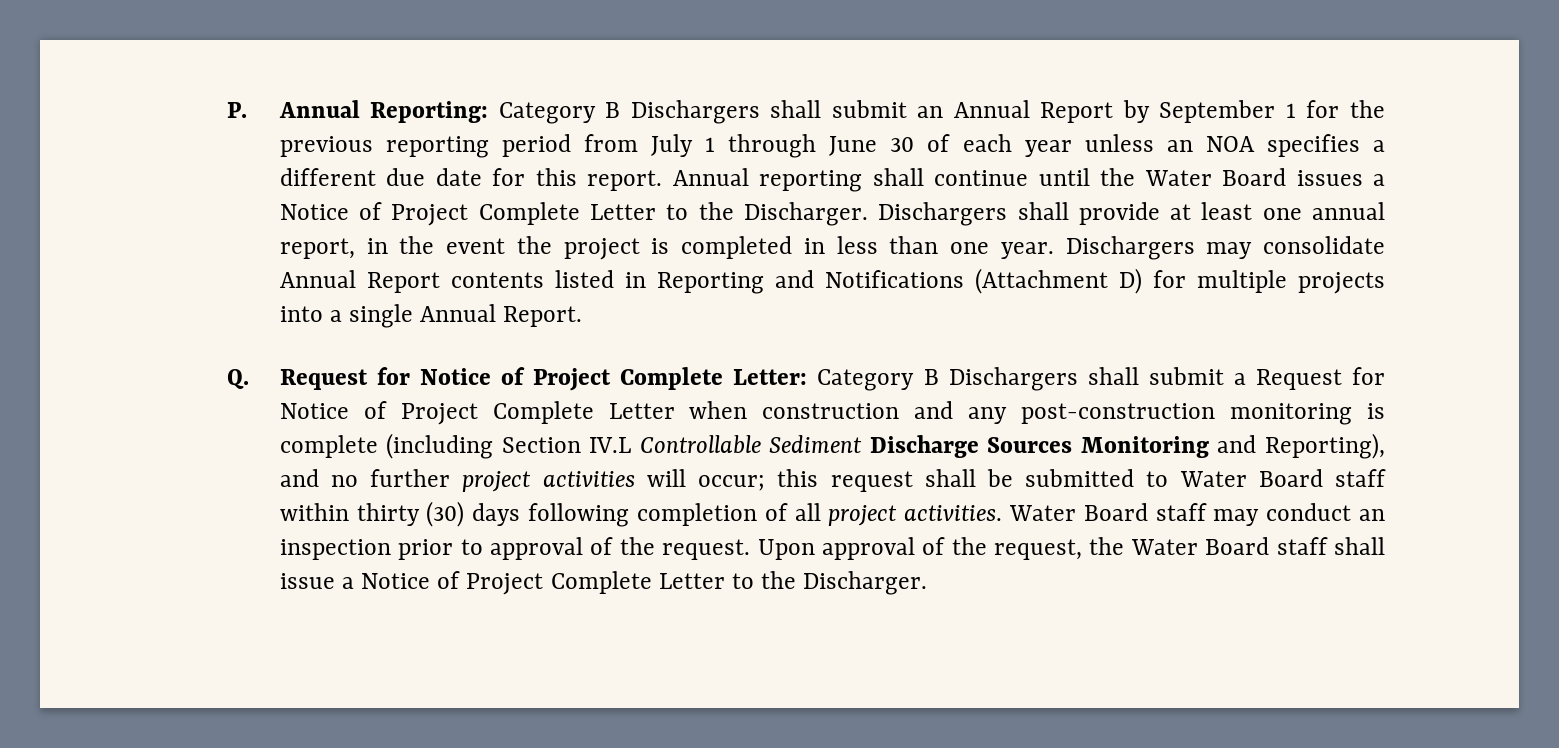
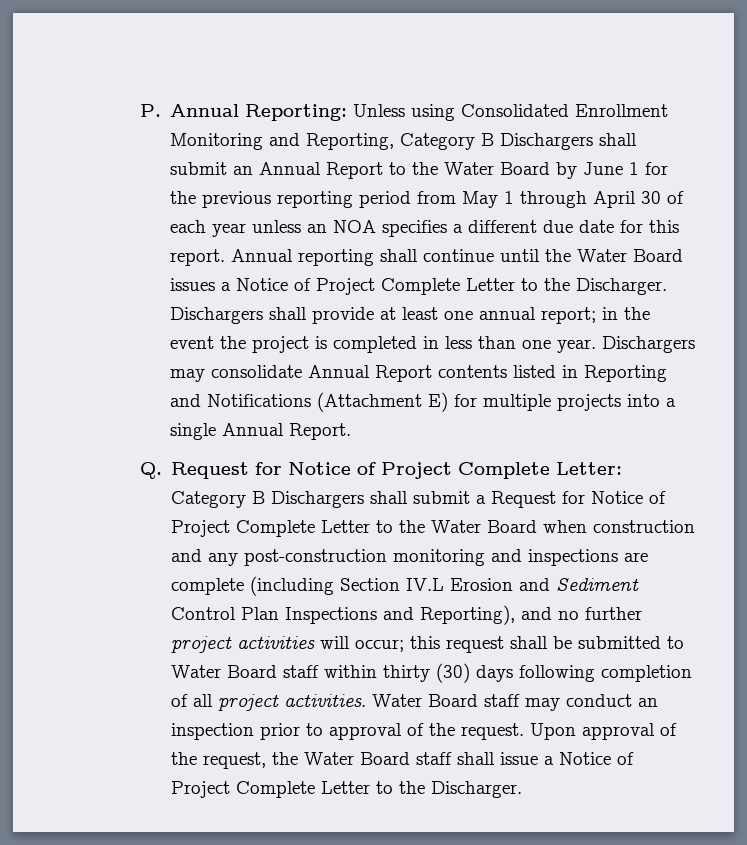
- P. Annual Reporting: Category B Dischargers shall submit an Annual Report by September 1 for the previous reporting period from July 1 through June 30 of each year unless an NOA specifies a different due date for this report.
+ P. Annual Reporting: Unless using Consolidated Enrollment Monitoring and Reporting, Category B Dischargers shall submit an Annual Report to the Water Board by June 1 for the previous reporting period from May 1 through April 30 of each year unless an NOA specifies a different due date for this report.
- Dischargers shall provide at least one annual report, in the event the project is completed in less than one year.
+ Dischargers shall provide at least one annual report; in the event the project is completed in less than one year.
- Dischargers may consolidate Annual Report contents listed in Reporting and Notifications (Attachment D) for multiple projects into a single Annual Report.
+ Dischargers may consolidate Annual Report contents listed in Reporting and Notifications (Attachment E) for multiple projects into a single Annual Report.
- Q. Request for Notice of Project Complete Letter: Category B Dischargers shall submit a Request for Notice of Project Complete Letter when construction and any post-construction monitoring is complete (including Section IV.L Controllable Sediment Discharge Sources Monitoring and Reporting), and no further project activities will occur; this request shall be submitted to Water Board staff within thirty (30) days following completion of all project activities.
+ Q. Request for Notice of Project Complete Letter: Category B Dischargers shall submit a Request for Notice of Project Complete Letter to the Water Board when construction and any post-construction monitoring and inspections are complete (including Section IV.L Erosion and Sediment Control Plan Inspections and Reporting), and no further project activities will occur; this request shall be submitted to Water Board staff within thirty (30) days following completion of all project activities.

